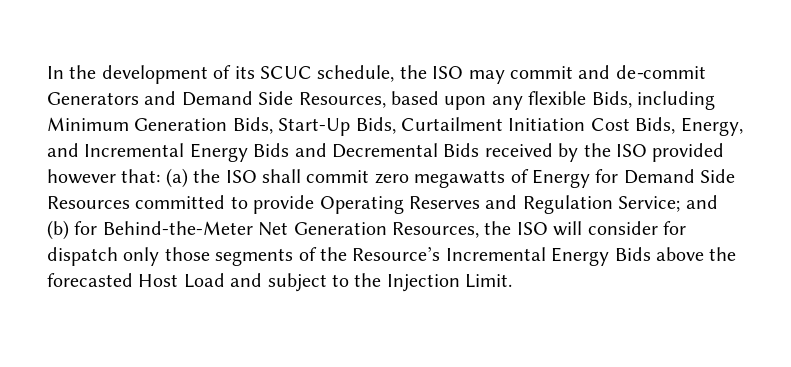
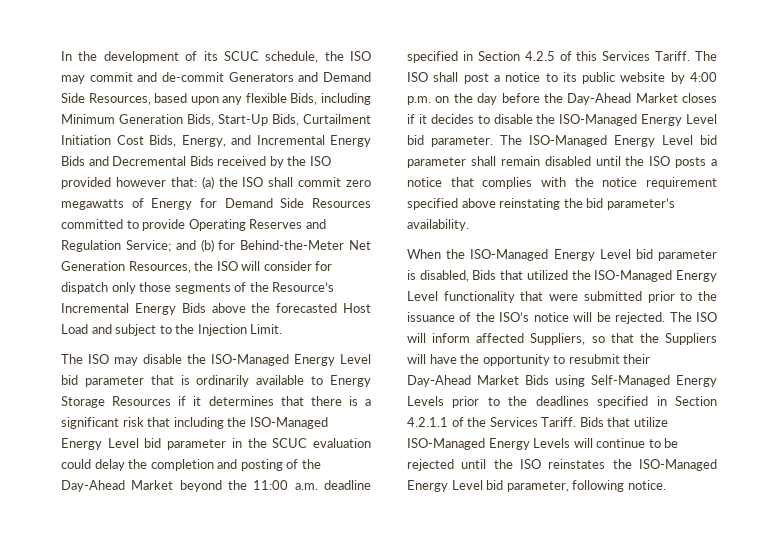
+ The ISO may disable the ISO-Managed Energy Level bid parameter that is ordinarily available to Energy Storage Resources if it determines that there is a significant risk that including the ISO-Managed Energy Level bid parameter in the SCUC evaluation could delay the completion and posting of the Day-Ahead Market beyond the 11:00 a.m. deadline specified in Section 4.2.5 of this Services Tariff. The ISO shall post a notice to its public website by 4:00 p.m. on the day before the Day-Ahead Market closes if it decides to disable the ISO-Managed Energy Level bid parameter. The ISO-Managed Energy Level bid parameter shall remain disabled until the ISO posts a notice that complies with the notice requirement specified above reinstating the bid parameter’s availability.
+ When the ISO-Managed Energy Level bid parameter is disabled, Bids that utilized the ISO-Managed Energy Level functionality that were submitted prior to the issuance of the ISO’s notice will be rejected. The ISO will inform affected Suppliers, so that the Suppliers will have the opportunity to resubmit their Day-Ahead Market Bids using Self-Managed Energy Levels prior to the deadlines specified in Section 4.2.1.1 of the Services Tariff. Bids that utilize ISO-Managed Energy Levels will continue to be rejected until the ISO reinstates the ISO-Managed Energy Level bid parameter, following notice.

